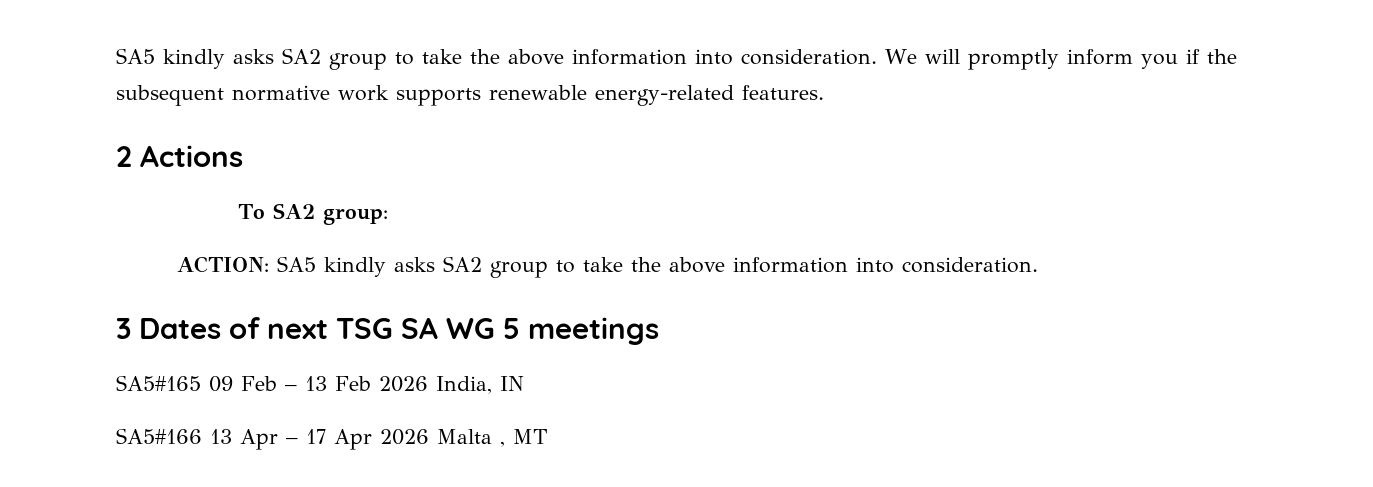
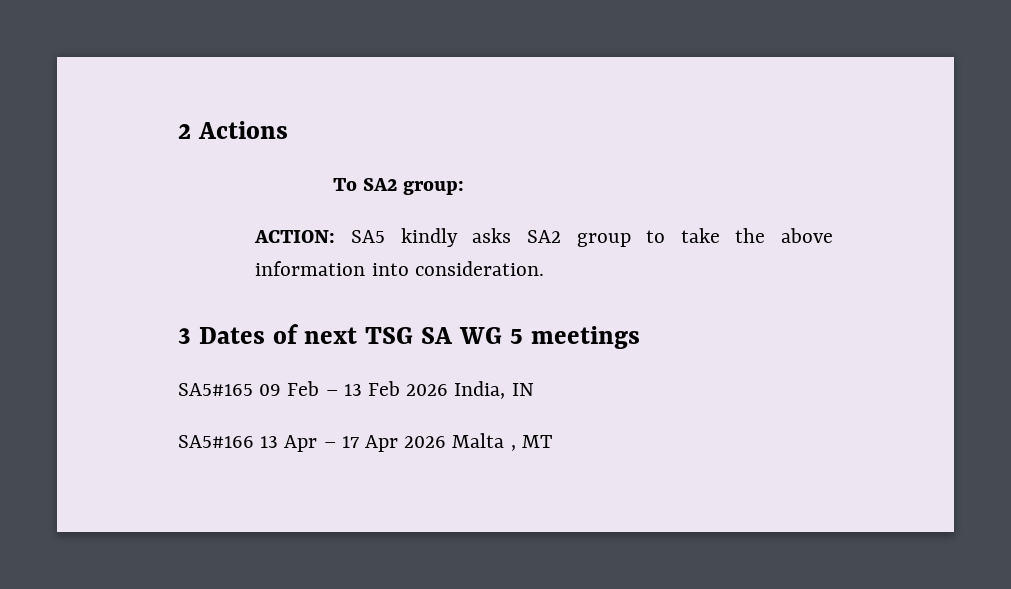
- SA5 kindly asks SA2 group to take the above information into consideration. We will promptly inform you if the subsequent normative work supports renewable energy-related features.

